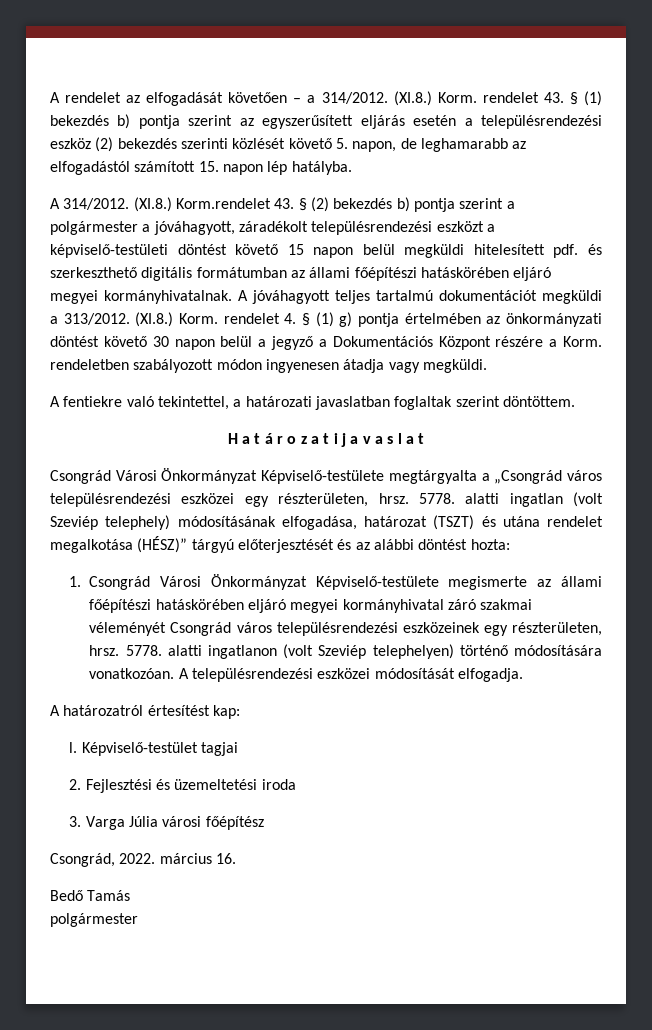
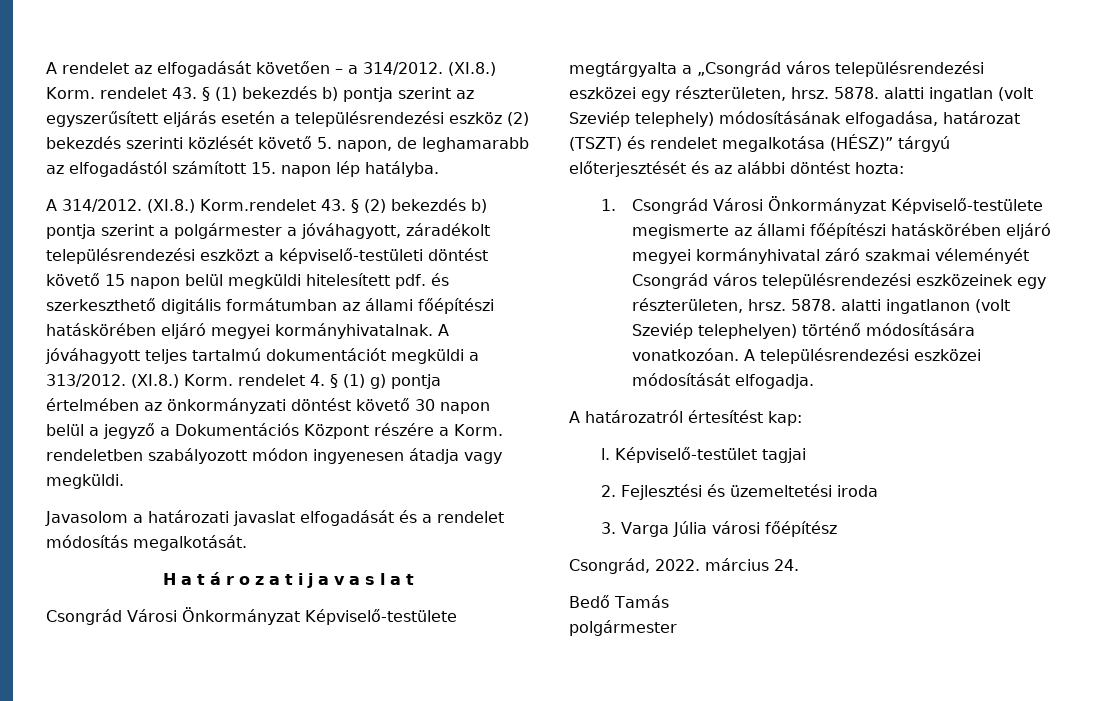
- A fentiekre való tekintettel, a határozati javaslatban foglaltak szerint döntöttem.
+ Javasolom a határozati javaslat elfogadását és a rendelet módosítás megalkotását.
- 5778. alatti ingatlan (volt Szeviép telephely) módosításának elfogadása, határozat (TSZT) és utána rendelet megalkotása (HÉSZ)” tárgyú előterjesztését és az alábbi döntést hozta:
+ 5878. alatti ingatlan (volt Szeviép telephely) módosításának elfogadása, határozat (TSZT) és rendelet megalkotása (HÉSZ)” tárgyú előterjesztését és az alábbi döntést hozta:
- 5778. alatti ingatlanon (volt Szeviép telephelyen) történő módosítására vonatkozóan.
+ 5878. alatti ingatlanon (volt Szeviép telephelyen) történő módosítására vonatkozóan.
- Csongrád, 2022. március 16.
+ Csongrád, 2022. március 24.

